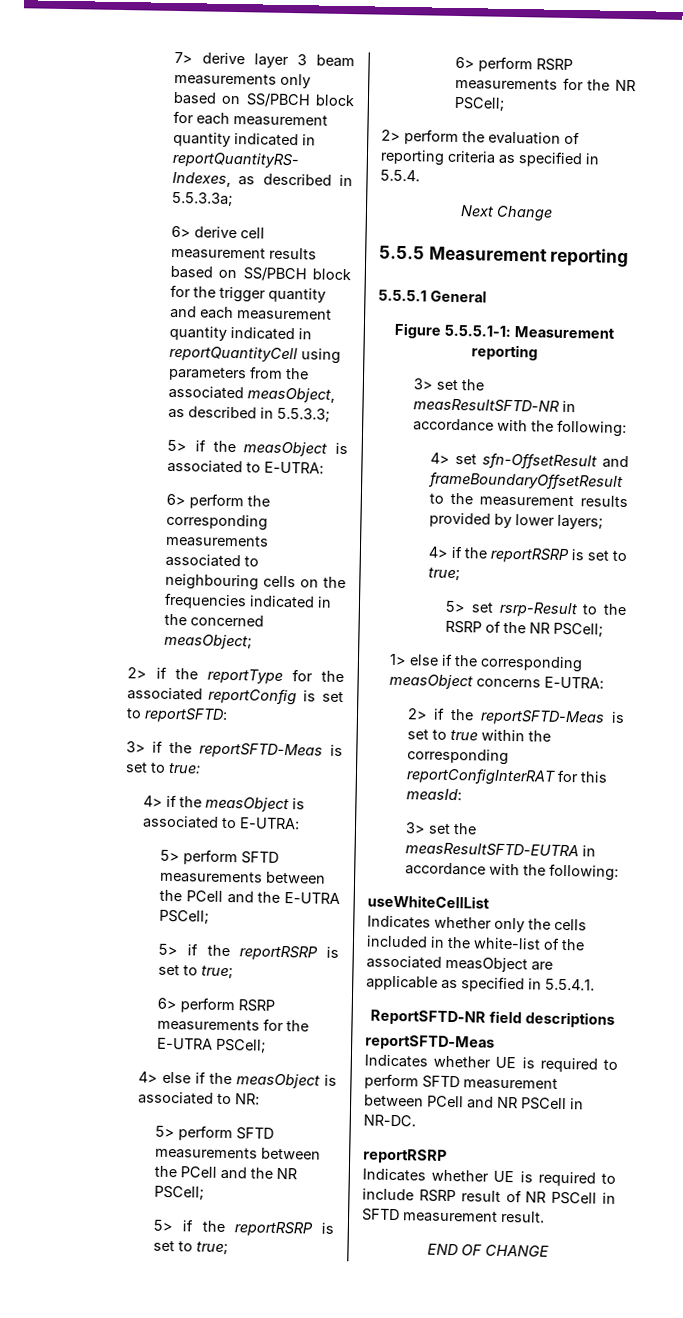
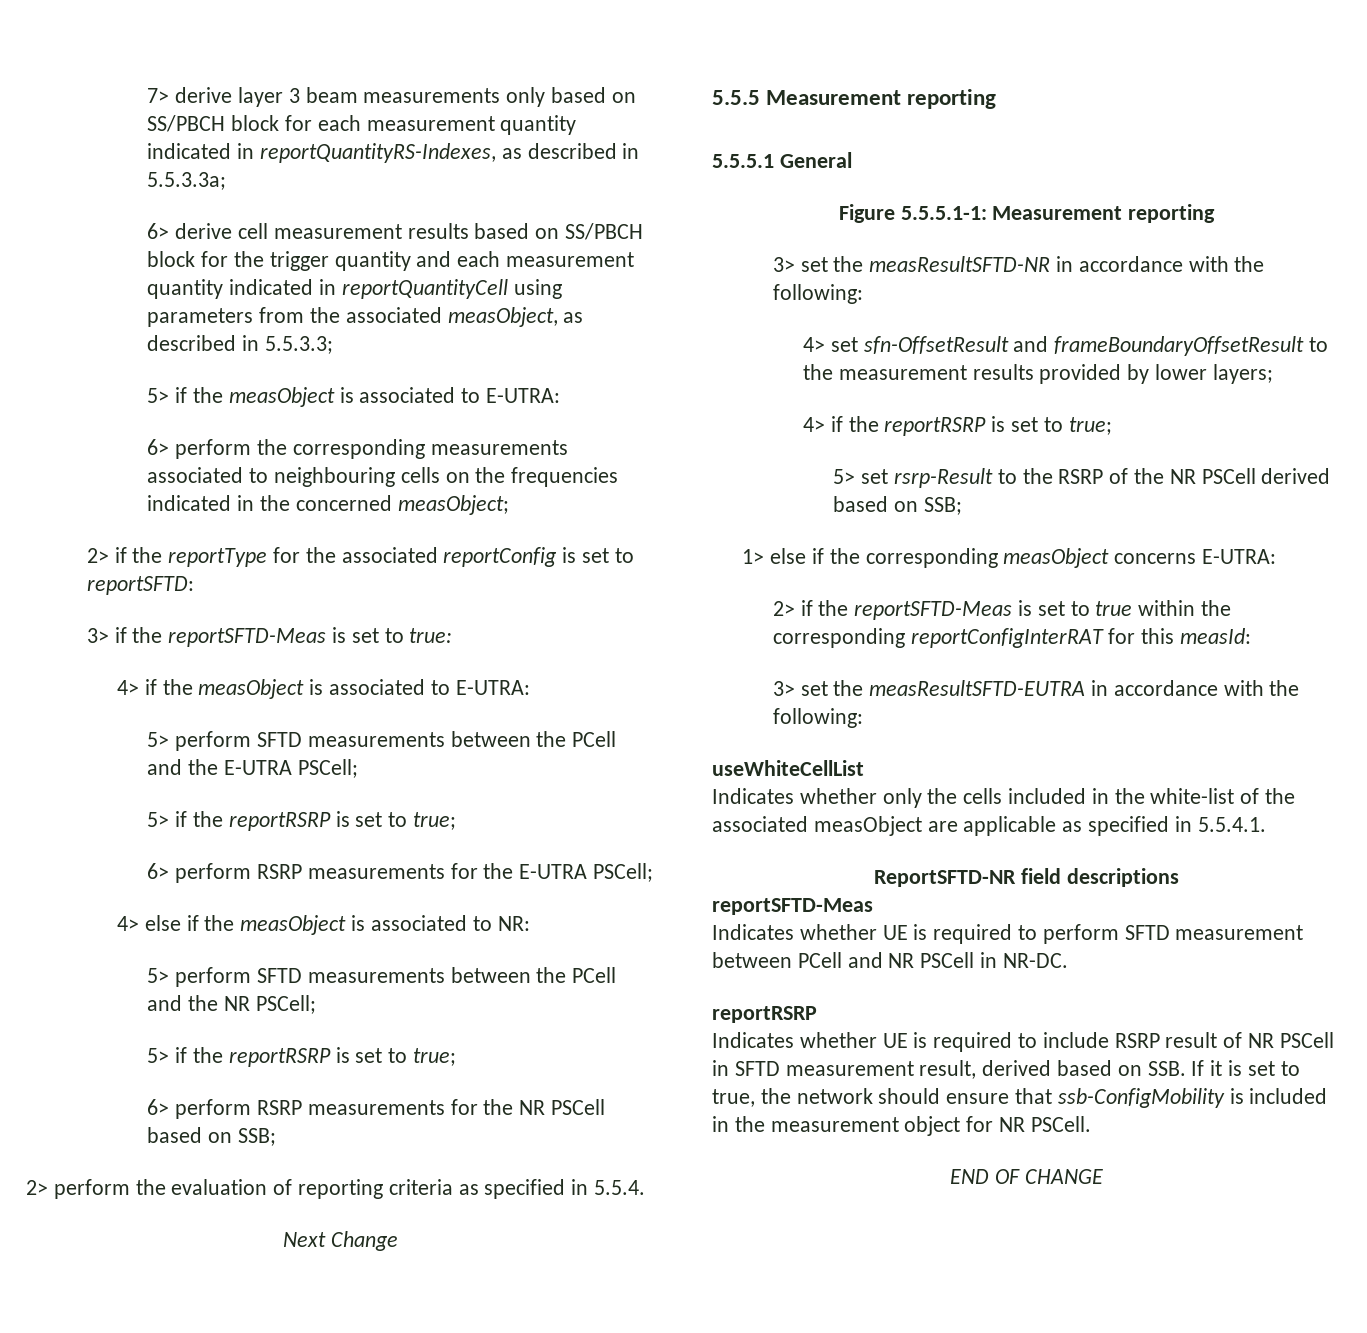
- 6> perform RSRP measurements for the NR PSCell;
+ 6> perform RSRP measurements for the NR PSCell based on SSB;
- 5> set rsrp-Result to the RSRP of the NR PSCell;
+ 5> set rsrp-Result to the RSRP of the NR PSCell derived based on SSB;
- Indicates whether UE is required to include RSRP result of NR PSCell in SFTD measurement result.
+ Indicates whether UE is required to include RSRP result of NR PSCell in SFTD measurement result, derived based on SSB. If it is set to true, the network should ensure that ssb-ConfigMobility is included in the measurement object for NR PSCell.

